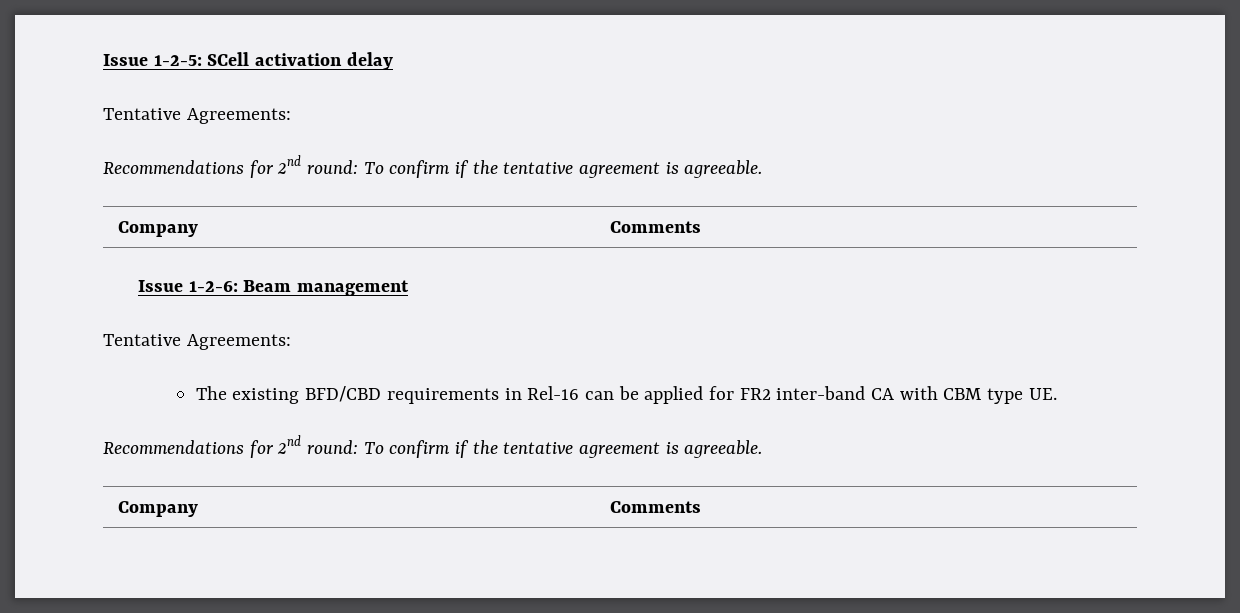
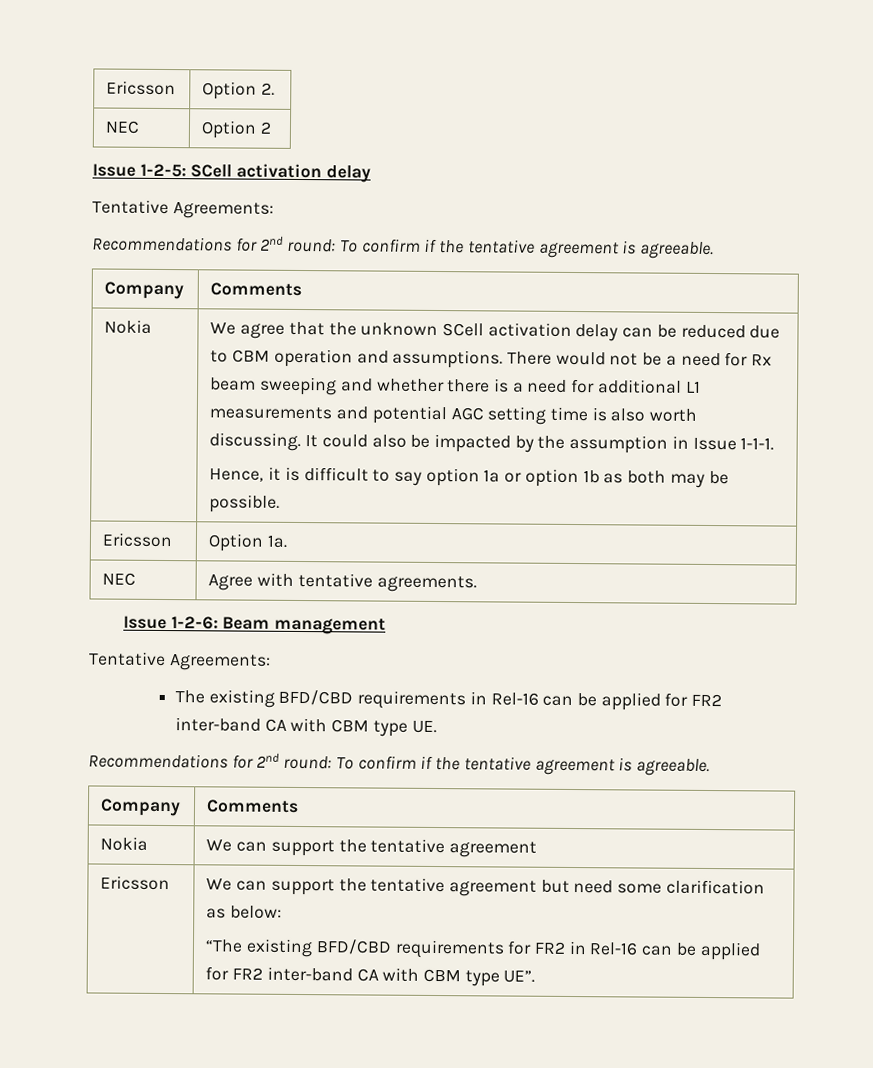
+ Ericsson | Option 2.
+ NEC | Option 2
+ Nokia | We agree that the unknown SCell activation delay can be reduced due to CBM operation and assumptions. There would not be a need for Rx beam sweeping and whether there is a need for additional L1 measurements and potential AGC setting time is also worth discussing. It could also be impacted by the assumption in Issue 1-1-1.
+ Hence, it is difficult to say option 1a or option 1b as both may be possible.
+ Ericsson | Option 1a.
+ NEC | Agree with tentative agreements.
+ Nokia | We can support the tentative agreement
+ Ericsson | We can support the tentative agreement but need some clarification as below:
+ “The existing BFD/CBD requirements for FR2 in Rel-16 can be applied for FR2 inter-band CA with CBM type UE”.

